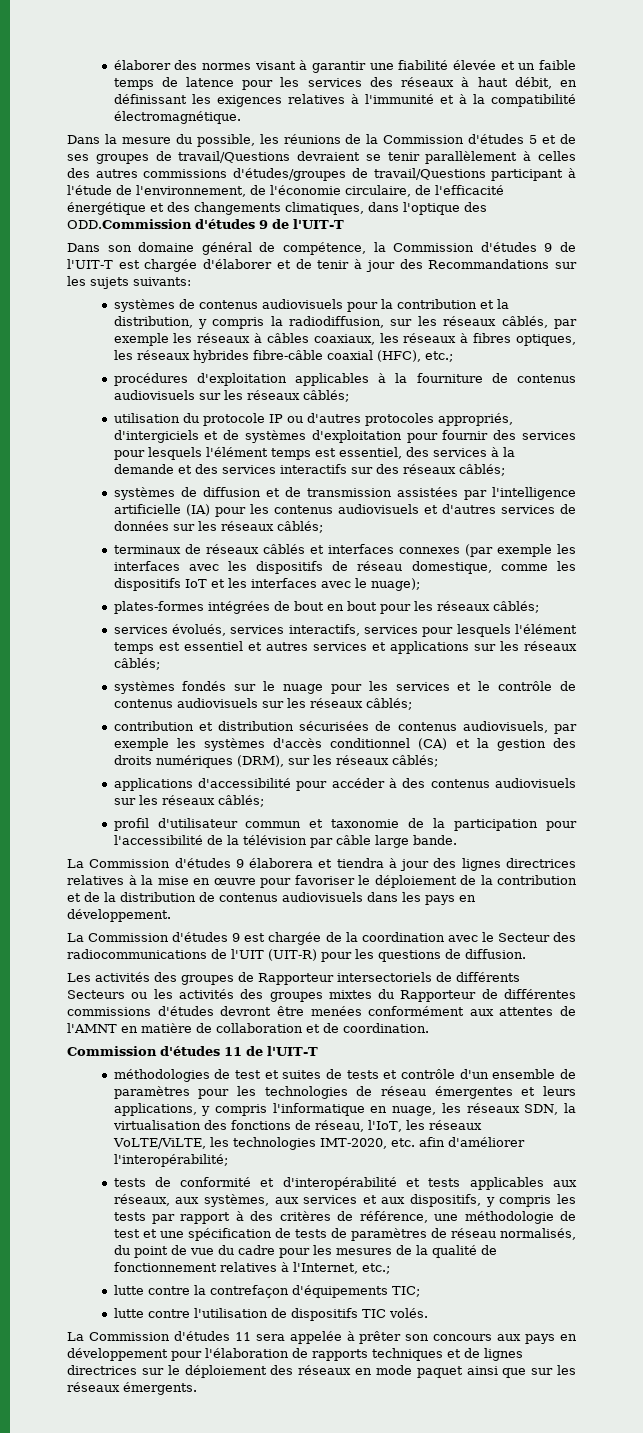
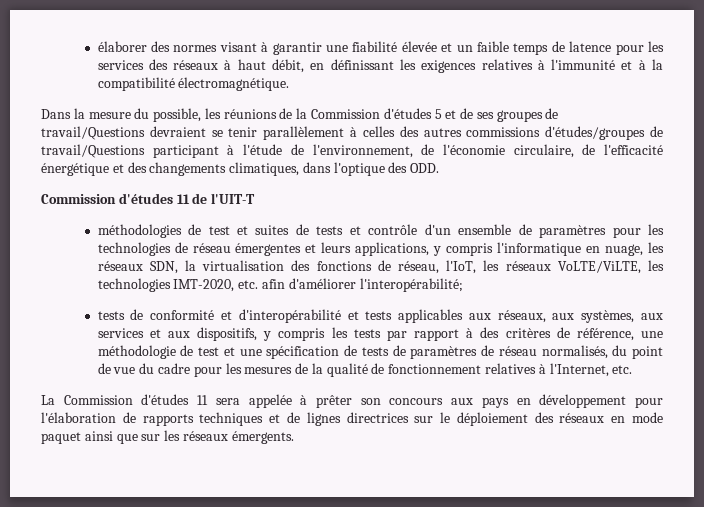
- Dans la mesure du possible, les réunions de la Commission d'études 5 et de ses groupes de travail/Questions devraient se tenir parallèlement à celles des autres commissions d'études/groupes de travail/Questions participant à l'étude de l'environnement, de l'économie circulaire, de l'efficacité énergétique et des changements climatiques, dans l'optique des ODD.Commission d'études 9 de l'UIT-T
- Dans son domaine général de compétence, la Commission d'études 9 de l'UIT-T est chargée d'élaborer et de tenir à jour des Recommandations sur les sujets suivants:
- systèmes de contenus audiovisuels pour la contribution et la distribution, y compris la radiodiffusion, sur les réseaux câblés, par exemple les réseaux à câbles coaxiaux, les réseaux à fibres optiques, les réseaux hybrides fibre-câble coaxial (HFC), etc.;
- procédures d'exploitation applicables à la fourniture de contenus audiovisuels sur les réseaux câblés;
- utilisation du protocole IP ou d'autres protocoles appropriés, d'intergiciels et de systèmes d'exploitation pour fournir des services pour lesquels l'élément temps est essentiel, des services à la demande et des services interactifs sur des réseaux câblés;
- systèmes de diffusion et de transmission assistées par l'intelligence artificielle (IA) pour les contenus audiovisuels et d'autres services de données sur les réseaux câblés;
- terminaux de réseaux câblés et interfaces connexes (par exemple les interfaces avec les dispositifs de réseau domestique, comme les dispositifs IoT et les interfaces avec le nuage);
- plates-formes intégrées de bout en bout pour les réseaux câblés;
- services évolués, services interactifs, services pour lesquels l'élément temps est essentiel et autres services et applications sur les réseaux câblés;
- systèmes fondés sur le nuage pour les services et le contrôle de contenus audiovisuels sur les réseaux câblés;
- contribution et distribution sécurisées de contenus audiovisuels, par exemple les systèmes d'accès conditionnel (CA) et la gestion des droits numériques (DRM), sur les réseaux câblés;
- applications d'accessibilité pour accéder à des contenus audiovisuels sur les réseaux câblés;
- profil d'utilisateur commun et taxonomie de la participation pour l'accessibilité de la télévision par câble large bande.
- La Commission d'études 9 élaborera et tiendra à jour des lignes directrices relatives à la mise en œuvre pour favoriser le déploiement de la contribution et de la distribution de contenus audiovisuels dans les pays en développement.
- La Commission d'études 9 est chargée de la coordination avec le Secteur des radiocommunications de l'UIT (UIT-R) pour les questions de diffusion.
- Les activités des groupes de Rapporteur intersectoriels de différents Secteurs ou les activités des groupes mixtes du Rapporteur de différentes commissions d'études devront être menées conformément aux attentes de l'AMNT en matière de collaboration et de coordination.
+ Dans la mesure du possible, les réunions de la Commission d'études 5 et de ses groupes de travail/Questions devraient se tenir parallèlement à celles des autres commissions d'études/groupes de travail/Questions participant à l'étude de l'environnement, de l'économie circulaire, de l'efficacité énergétique et des changements climatiques, dans l'optique des ODD.
- tests de conformité et d'interopérabilité et tests applicables aux réseaux, aux systèmes, aux services et aux dispositifs, y compris les tests par rapport à des critères de référence, une méthodologie de test et une spécification de tests de paramètres de réseau normalisés, du point de vue du cadre pour les mesures de la qualité de fonctionnement relatives à l'Internet, etc.;
- lutte contre la contrefaçon d'équipements TIC;
- lutte contre l'utilisation de dispositifs TIC volés.
+ tests de conformité et d'interopérabilité et tests applicables aux réseaux, aux systèmes, aux services et aux dispositifs, y compris les tests par rapport à des critères de référence, une méthodologie de test et une spécification de tests de paramètres de réseau normalisés, du point de vue du cadre pour les mesures de la qualité de fonctionnement relatives à l'Internet, etc.

